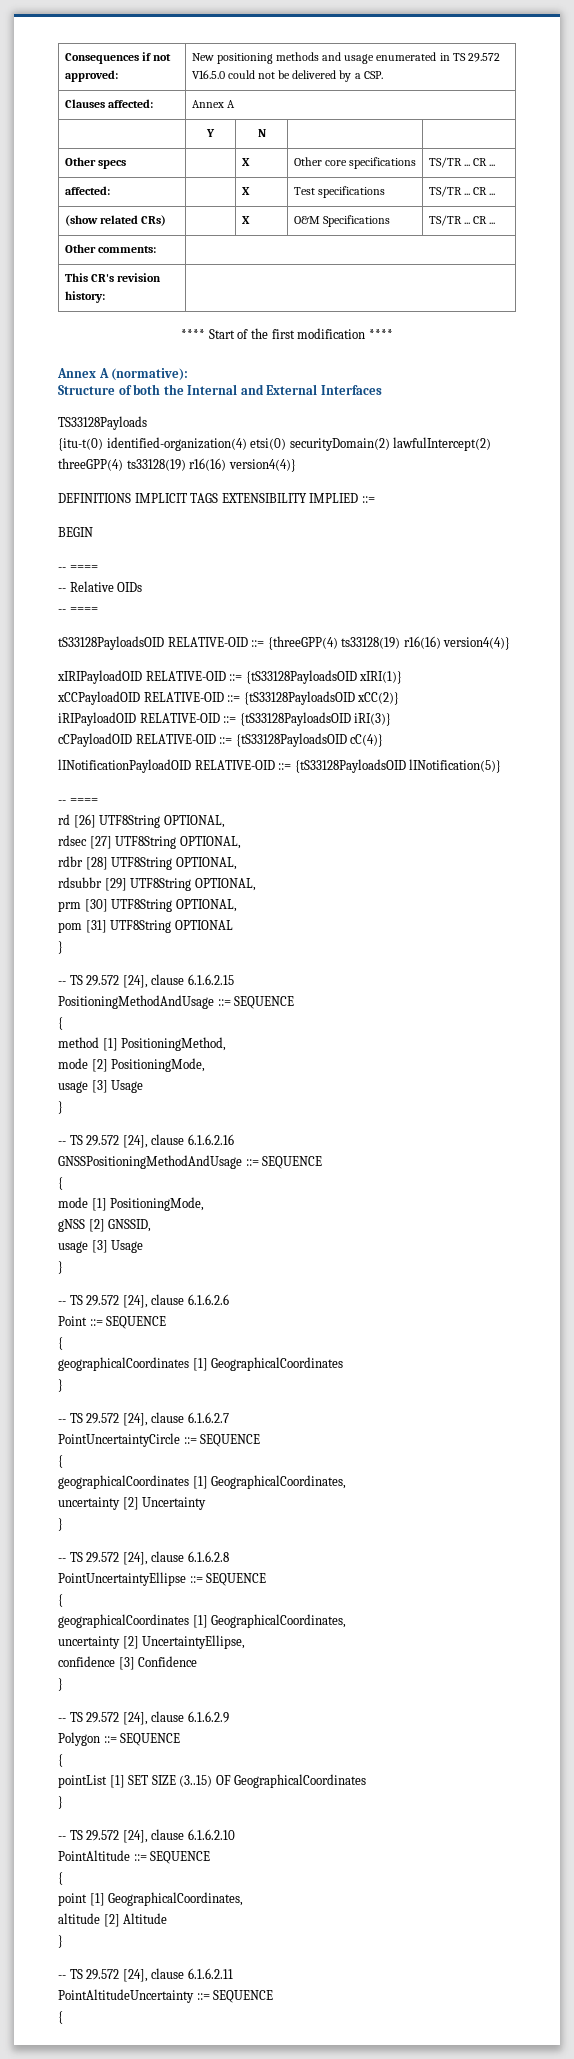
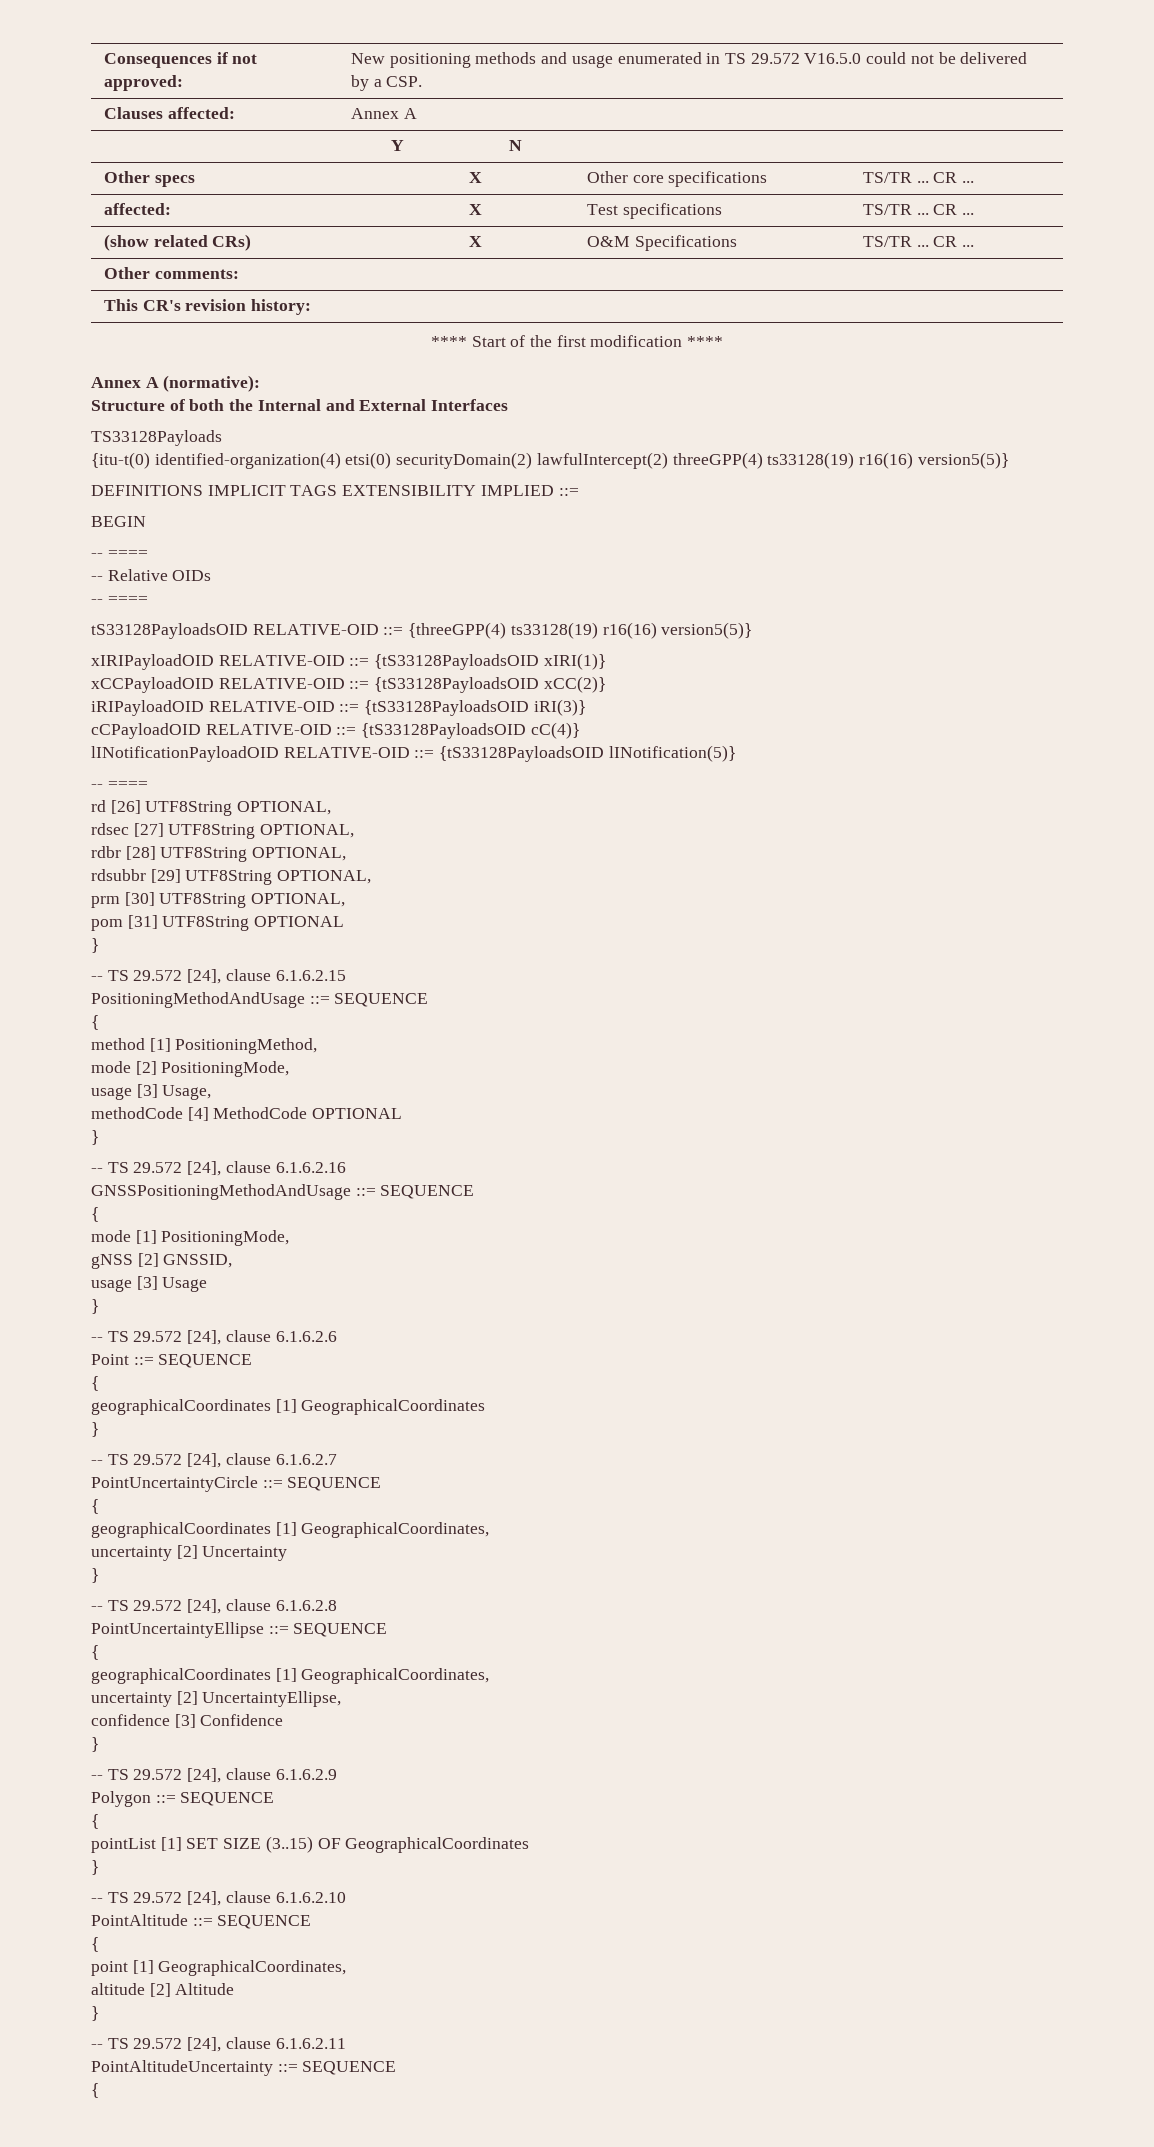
- {itu-t(0) identified-organization(4) etsi(0) securityDomain(2) lawfulIntercept(2) threeGPP(4) ts33128(19) r16(16) version4(4)}
+ {itu-t(0) identified-organization(4) etsi(0) securityDomain(2) lawfulIntercept(2) threeGPP(4) ts33128(19) r16(16) version5(5)}
- tS33128PayloadsOID RELATIVE-OID ::= {threeGPP(4) ts33128(19) r16(16) version4(4)}
+ tS33128PayloadsOID RELATIVE-OID ::= {threeGPP(4) ts33128(19) r16(16) version5(5)}
  mode [2] PositioningMode,
- usage [3] Usage
+ usage [3] Usage,
+ methodCode [4] MethodCode OPTIONAL

